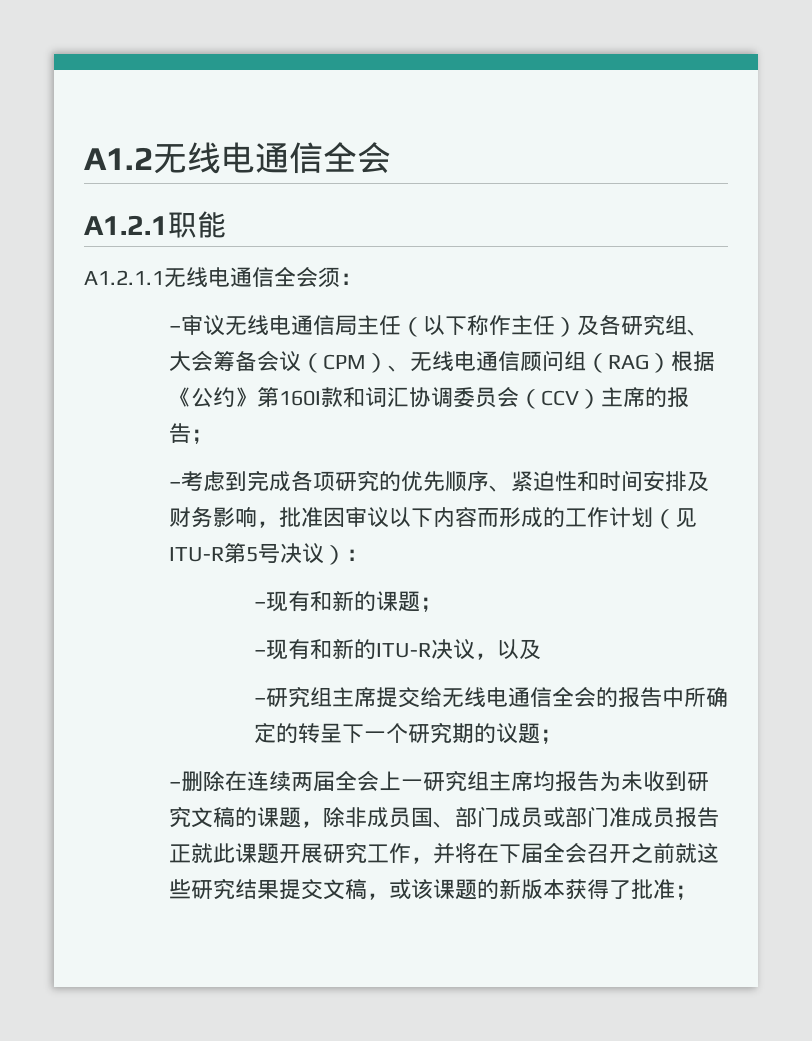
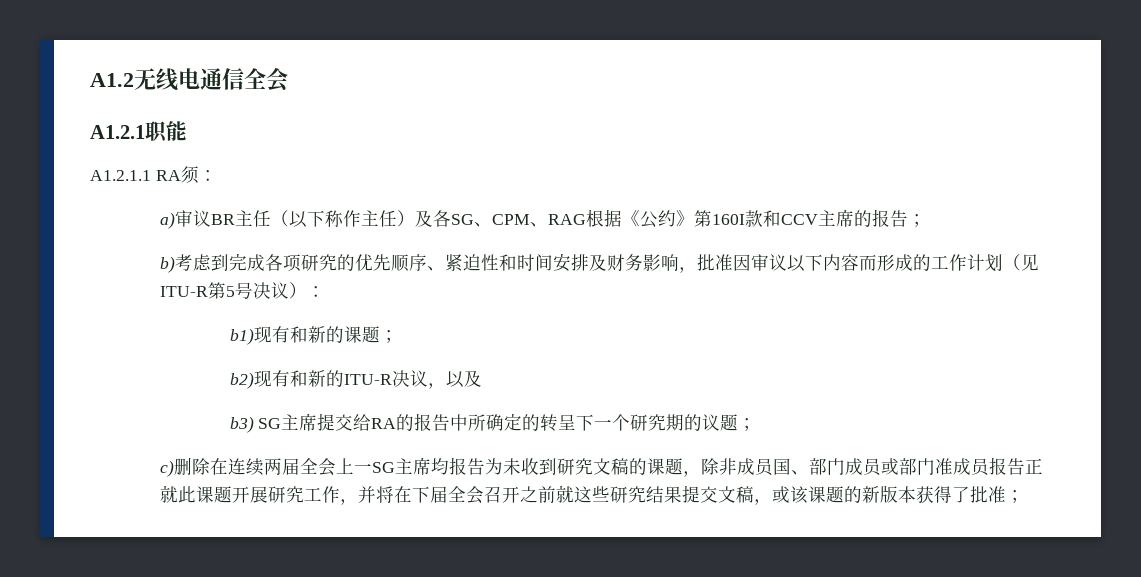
- A1.2.1.1无线电通信全会须：
- –审议无线电通信局主任（以下称作主任）及各研究组、大会筹备会议（CPM）、无线电通信顾问组（RAG）根据《公约》第160I款和词汇协调委员会（CCV）主席的报告；
+ A1.2.1.1 RA须：
+ a)审议BR主任（以下称作主任）及各SG、CPM、RAG根据《公约》第160I款和CCV主席的报告；
- –考虑到完成各项研究的优先顺序、紧迫性和时间安排及财务影响，批准因审议以下内容而形成的工作计划（见ITU-R第5号决议）：
+ b)考虑到完成各项研究的优先顺序、紧迫性和时间安排及财务影响，批准因审议以下内容而形成的工作计划（见ITU-R第5号决议）：
- –现有和新的课题；
+ b1)现有和新的课题；
- –现有和新的ITU-R决议，以及
+ b2)现有和新的ITU-R决议，以及
- –研究组主席提交给无线电通信全会的报告中所确定的转呈下一个研究期的议题；
+ b3) SG主席提交给RA的报告中所确定的转呈下一个研究期的议题；
- –删除在连续两届全会上一研究组主席均报告为未收到研究文稿的课题，除非成员国、部门成员或部门准成员报告正就此课题开展研究工作，并将在下届全会召开之前就这些研究结果提交文稿，或该课题的新版本获得了批准；
+ c)删除在连续两届全会上一SG主席均报告为未收到研究文稿的课题，除非成员国、部门成员或部门准成员报告正就此课题开展研究工作，并将在下届全会召开之前就这些研究结果提交文稿，或该课题的新版本获得了批准；

